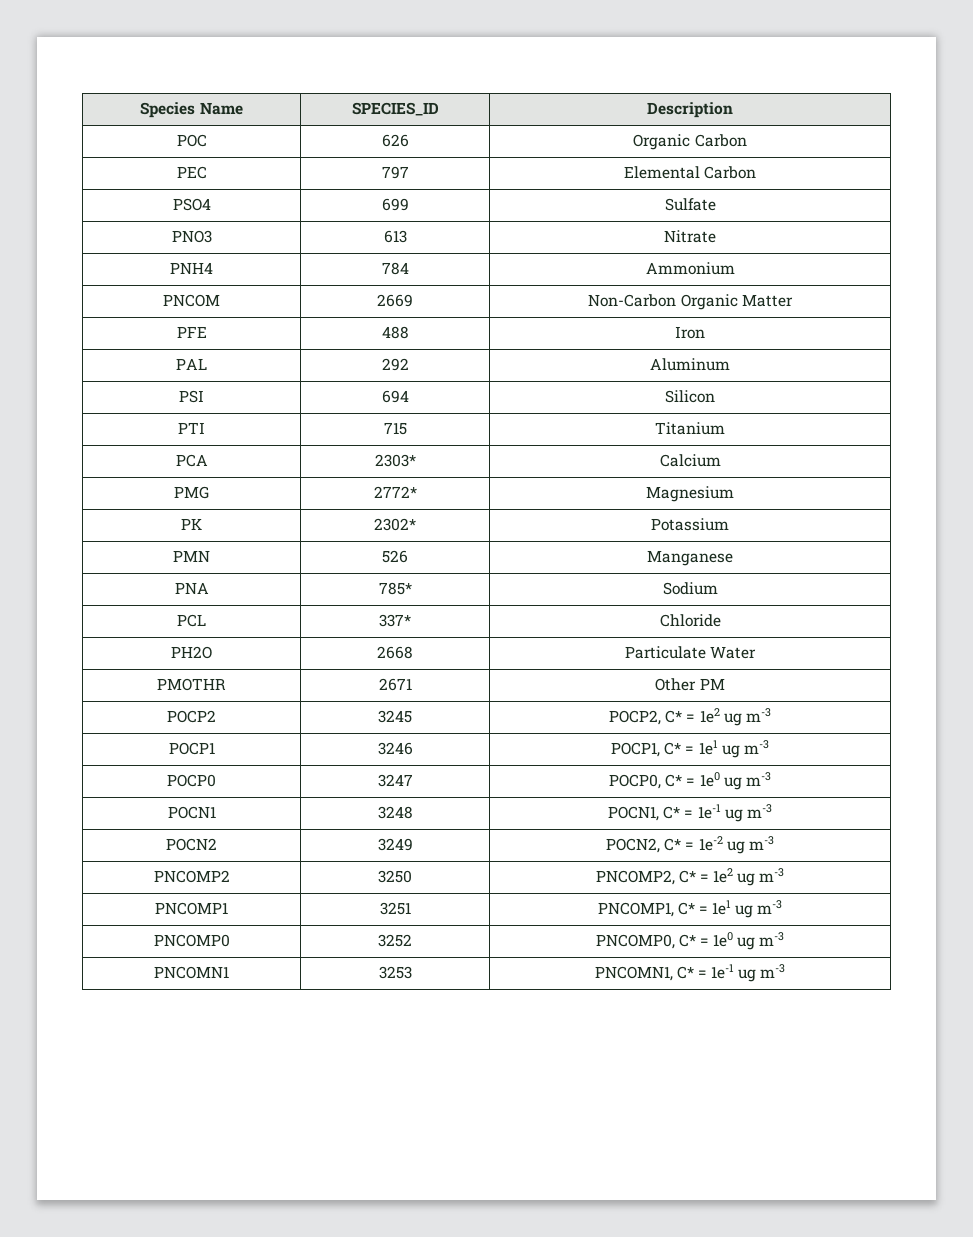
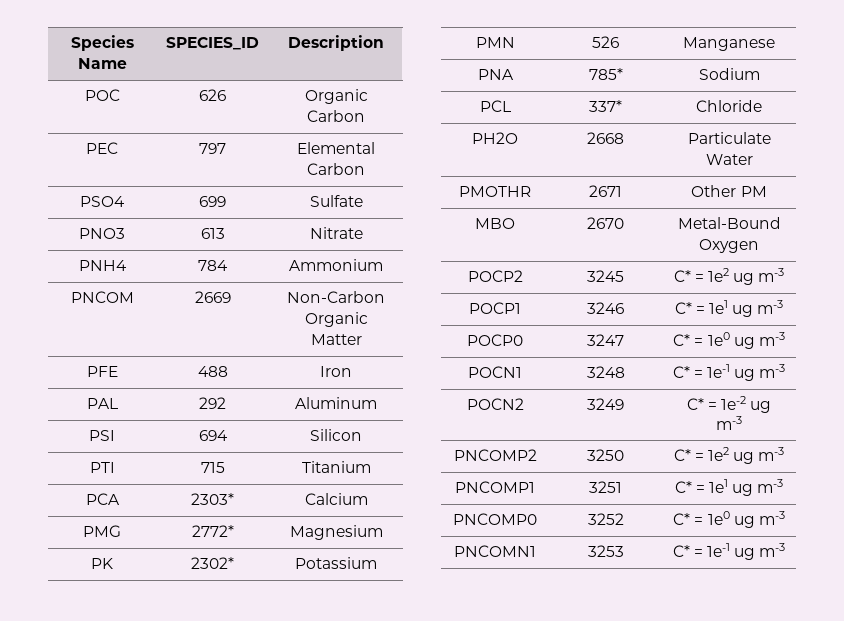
+ MBO | 2670 | Metal-Bound Oxygen
- POCP2 | 3245 | POCP2, C* = 1e2 ug m-3
+ POCP2 | 3245 | C* = 1e2 ug m-3
- POCP1 | 3246 | POCP1, C* = 1e1 ug m-3
+ POCP1 | 3246 | C* = 1e1 ug m-3
- POCP0 | 3247 | POCP0, C* = 1e0 ug m-3
+ POCP0 | 3247 | C* = 1e0 ug m-3
- POCN1 | 3248 | POCN1, C* = 1e-1 ug m-3
+ POCN1 | 3248 | C* = 1e-1 ug m-3
- POCN2 | 3249 | POCN2, C* = 1e-2 ug m-3
+ POCN2 | 3249 | C* = 1e-2 ug m-3
- PNCOMP2 | 3250 | PNCOMP2, C* = 1e2 ug m-3
+ PNCOMP2 | 3250 | C* = 1e2 ug m-3
- PNCOMP1 | 3251 | PNCOMP1, C* = 1e1 ug m-3
+ PNCOMP1 | 3251 | C* = 1e1 ug m-3
- PNCOMP0 | 3252 | PNCOMP0, C* = 1e0 ug m-3
+ PNCOMP0 | 3252 | C* = 1e0 ug m-3
- PNCOMN1 | 3253 | PNCOMN1, C* = 1e-1 ug m-3
+ PNCOMN1 | 3253 | C* = 1e-1 ug m-3

